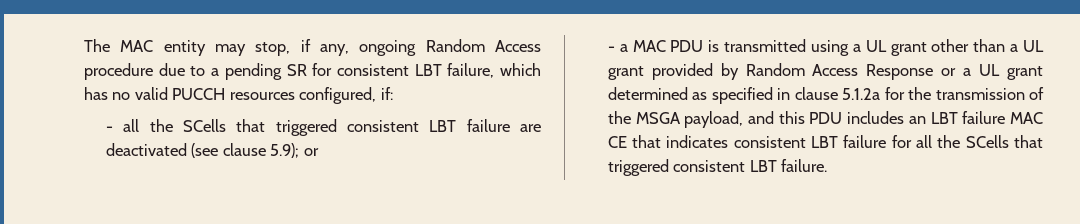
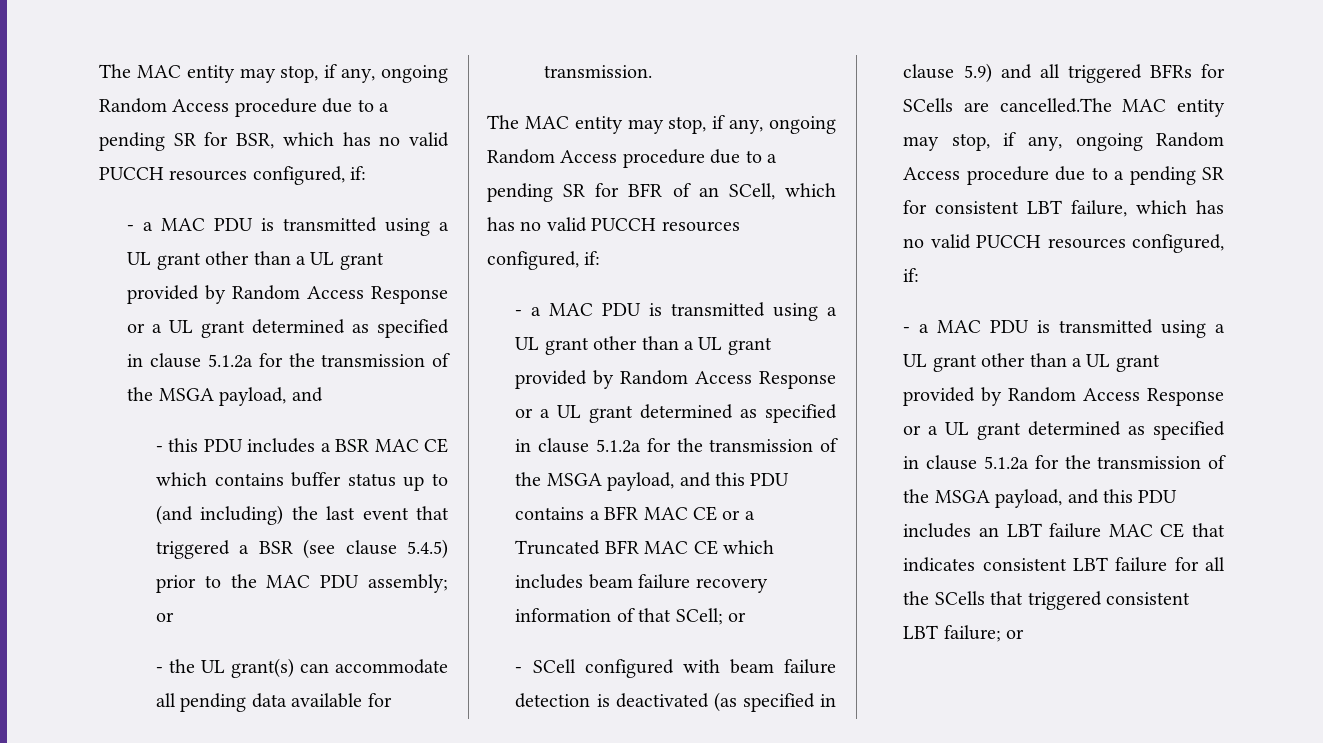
- The MAC entity may stop, if any, ongoing Random Access procedure due to a pending SR for consistent LBT failure, which has no valid PUCCH resources configured, if:
+ The MAC entity may stop, if any, ongoing Random Access procedure due to a pending SR for BSR, which has no valid PUCCH resources configured, if:
+ - a MAC PDU is transmitted using a UL grant other than a UL grant provided by Random Access Response or a UL grant determined as specified in clause 5.1.2a for the transmission of the MSGA payload, and
+ - this PDU includes a BSR MAC CE which contains buffer status up to (and including) the last event that triggered a BSR (see clause 5.4.5) prior to the MAC PDU assembly; or
+ - the UL grant(s) can accommodate all pending data available for transmission.
+ The MAC entity may stop, if any, ongoing Random Access procedure due to a pending SR for BFR of an SCell, which has no valid PUCCH resources configured, if:
+ - a MAC PDU is transmitted using a UL grant other than a UL grant provided by Random Access Response or a UL grant determined as specified in clause 5.1.2a for the transmission of the MSGA payload, and this PDU contains a BFR MAC CE or a Truncated BFR MAC CE which includes beam failure recovery information of that SCell; or
+ - SCell configured with beam failure detection is deactivated (as specified in clause 5.9) and all triggered BFRs for SCells are cancelled.The MAC entity may stop, if any, ongoing Random Access procedure due to a pending SR for consistent LBT failure, which has no valid PUCCH resources configured, if:
- - all the SCells that triggered consistent LBT failure are deactivated (see clause 5.9); or
- - a MAC PDU is transmitted using a UL grant other than a UL grant provided by Random Access Response or a UL grant determined as specified in clause 5.1.2a for the transmission of the MSGA payload, and this PDU includes an LBT failure MAC CE that indicates consistent LBT failure for all the SCells that triggered consistent LBT failure.
+ - a MAC PDU is transmitted using a UL grant other than a UL grant provided by Random Access Response or a UL grant determined as specified in clause 5.1.2a for the transmission of the MSGA payload, and this PDU includes an LBT failure MAC CE that indicates consistent LBT failure for all the SCells that triggered consistent LBT failure; or

